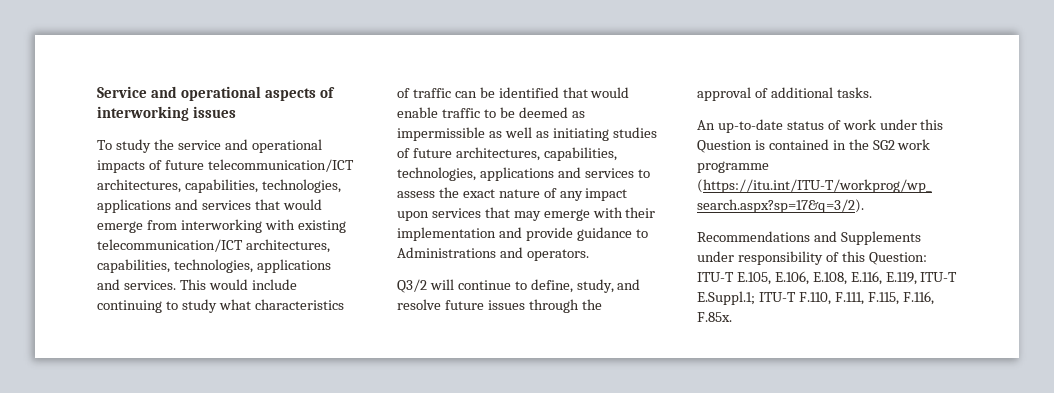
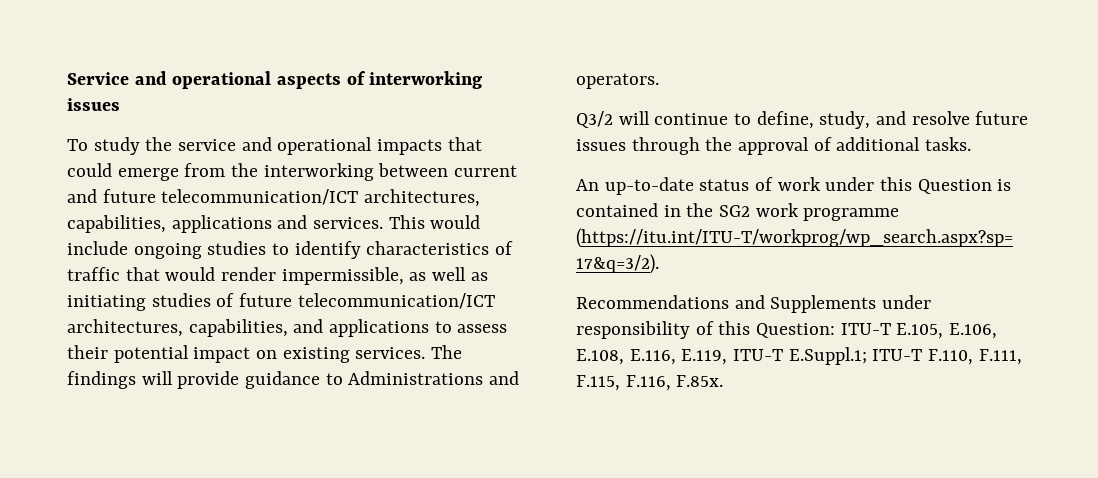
- To study the service and operational impacts of future telecommunication/ICT architectures, capabilities, technologies, applications and services that would emerge from interworking with existing telecommunication/ICT architectures, capabilities, technologies, applications and services.
+ To study the service and operational impacts that could emerge from the interworking between current and future telecommunication/ICT architectures, capabilities, applications and services.
- This would include continuing to study what characteristics of traffic can be identified that would enable traffic to be deemed as impermissible as well as initiating studies of future architectures, capabilities, technologies, applications and services to assess the exact nature of any impact upon services that may emerge with their implementation and provide guidance to Administrations and operators.
+ This would include ongoing studies to identify characteristics of traffic that would render impermissible, as well as initiating studies of future telecommunication/ICT architectures, capabilities, and applications to assess their potential impact on existing services. The findings will provide guidance to Administrations and operators.

